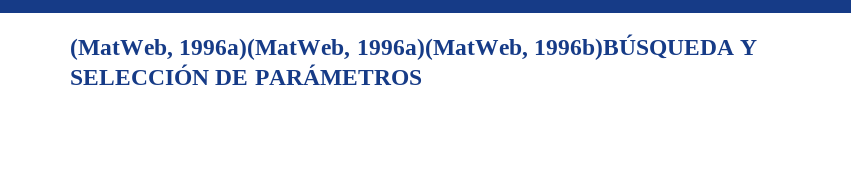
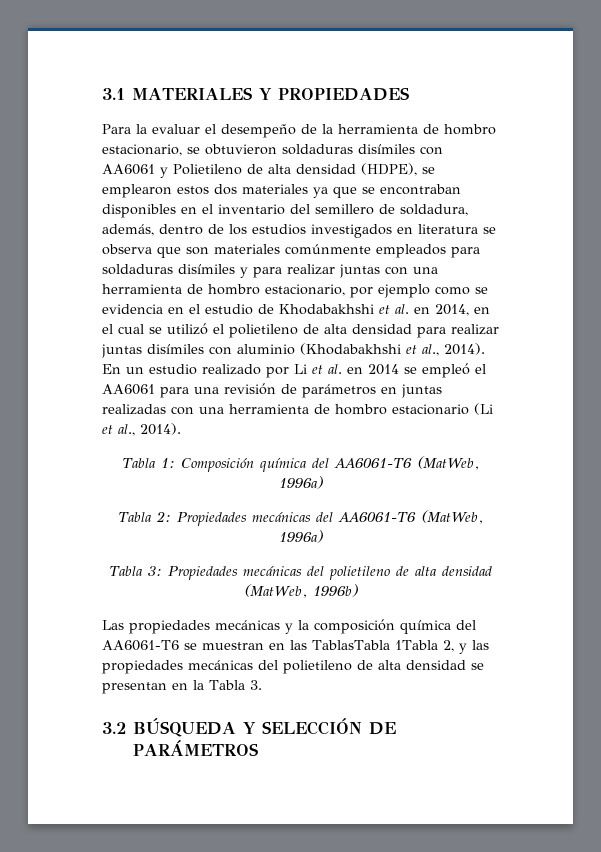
- (MatWeb, 1996a)(MatWeb, 1996a)(MatWeb, 1996b)BÚSQUEDA Y SELECCIÓN DE PARÁMETROS
+ 3.1 MATERIALES Y PROPIEDADES
+ Para la evaluar el desempeño de la herramienta de hombro estacionario, se obtuvieron soldaduras disímiles con AA6061 y Polietileno de alta densidad (HDPE), se emplearon estos dos materiales ya que se encontraban disponibles en el inventario del semillero de soldadura, además, dentro de los estudios investigados en literatura se observa que son materiales comúnmente empleados para soldaduras disímiles y para realizar juntas con una herramienta de hombro estacionario, por ejemplo como se evidencia en el estudio de Khodabakhshi et al. en 2014, en el cual se utilizó el polietileno de alta densidad para realizar juntas disímiles con aluminio (Khodabakhshi et al., 2014). En un estudio realizado por Li et al. en 2014 se empleó el AA6061 para una revisión de parámetros en juntas realizadas con una herramienta de hombro estacionario (Li et al., 2014).
+ Tabla 1: Composición química del AA6061-T6 (MatWeb, 1996a)
+ Tabla 2: Propiedades mecánicas del AA6061-T6 (MatWeb, 1996a)
+ Tabla 3: Propiedades mecánicas del polietileno de alta densidad (MatWeb, 1996b)
+ Las propiedades mecánicas y la composición química del AA6061-T6 se muestran en las TablasTabla 1Tabla 2, y las propiedades mecánicas del polietileno de alta densidad se presentan en la Tabla 3.
+ 3.2 BÚSQUEDA Y SELECCIÓN DE PARÁMETROS

